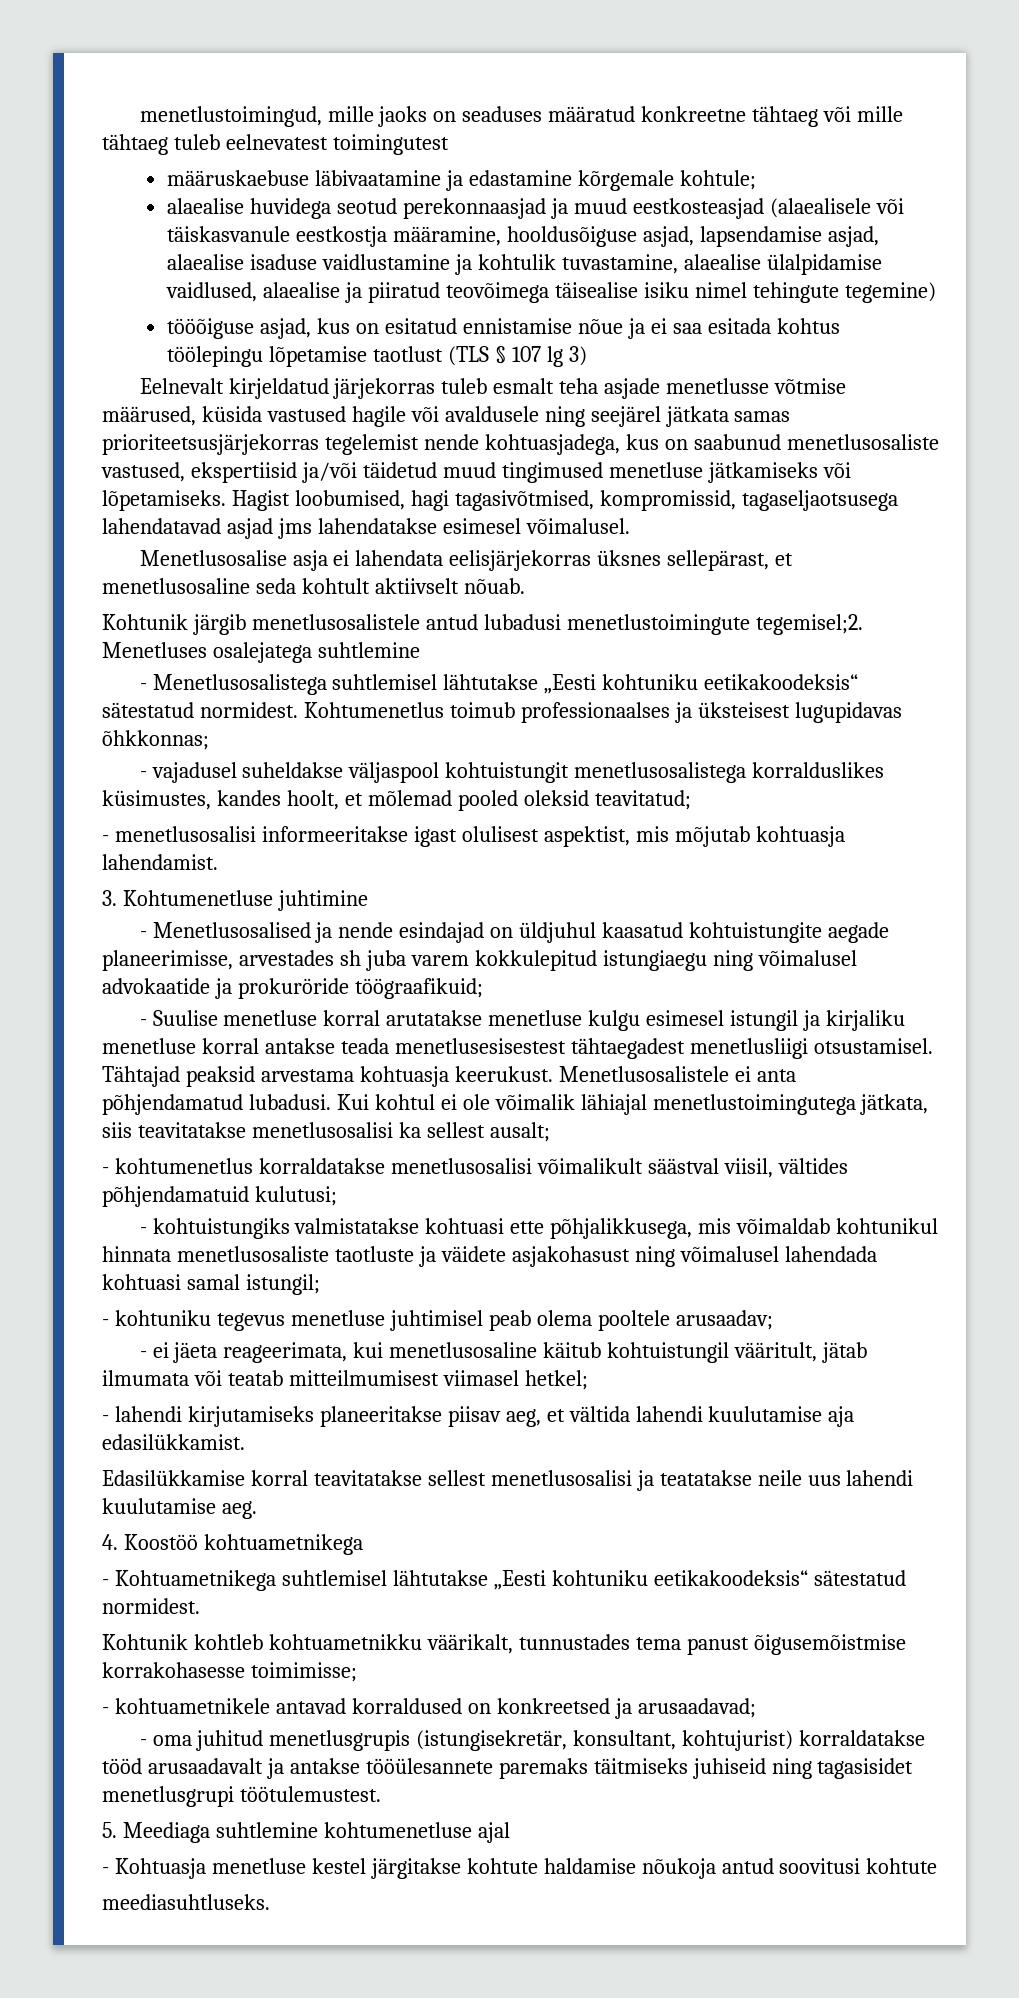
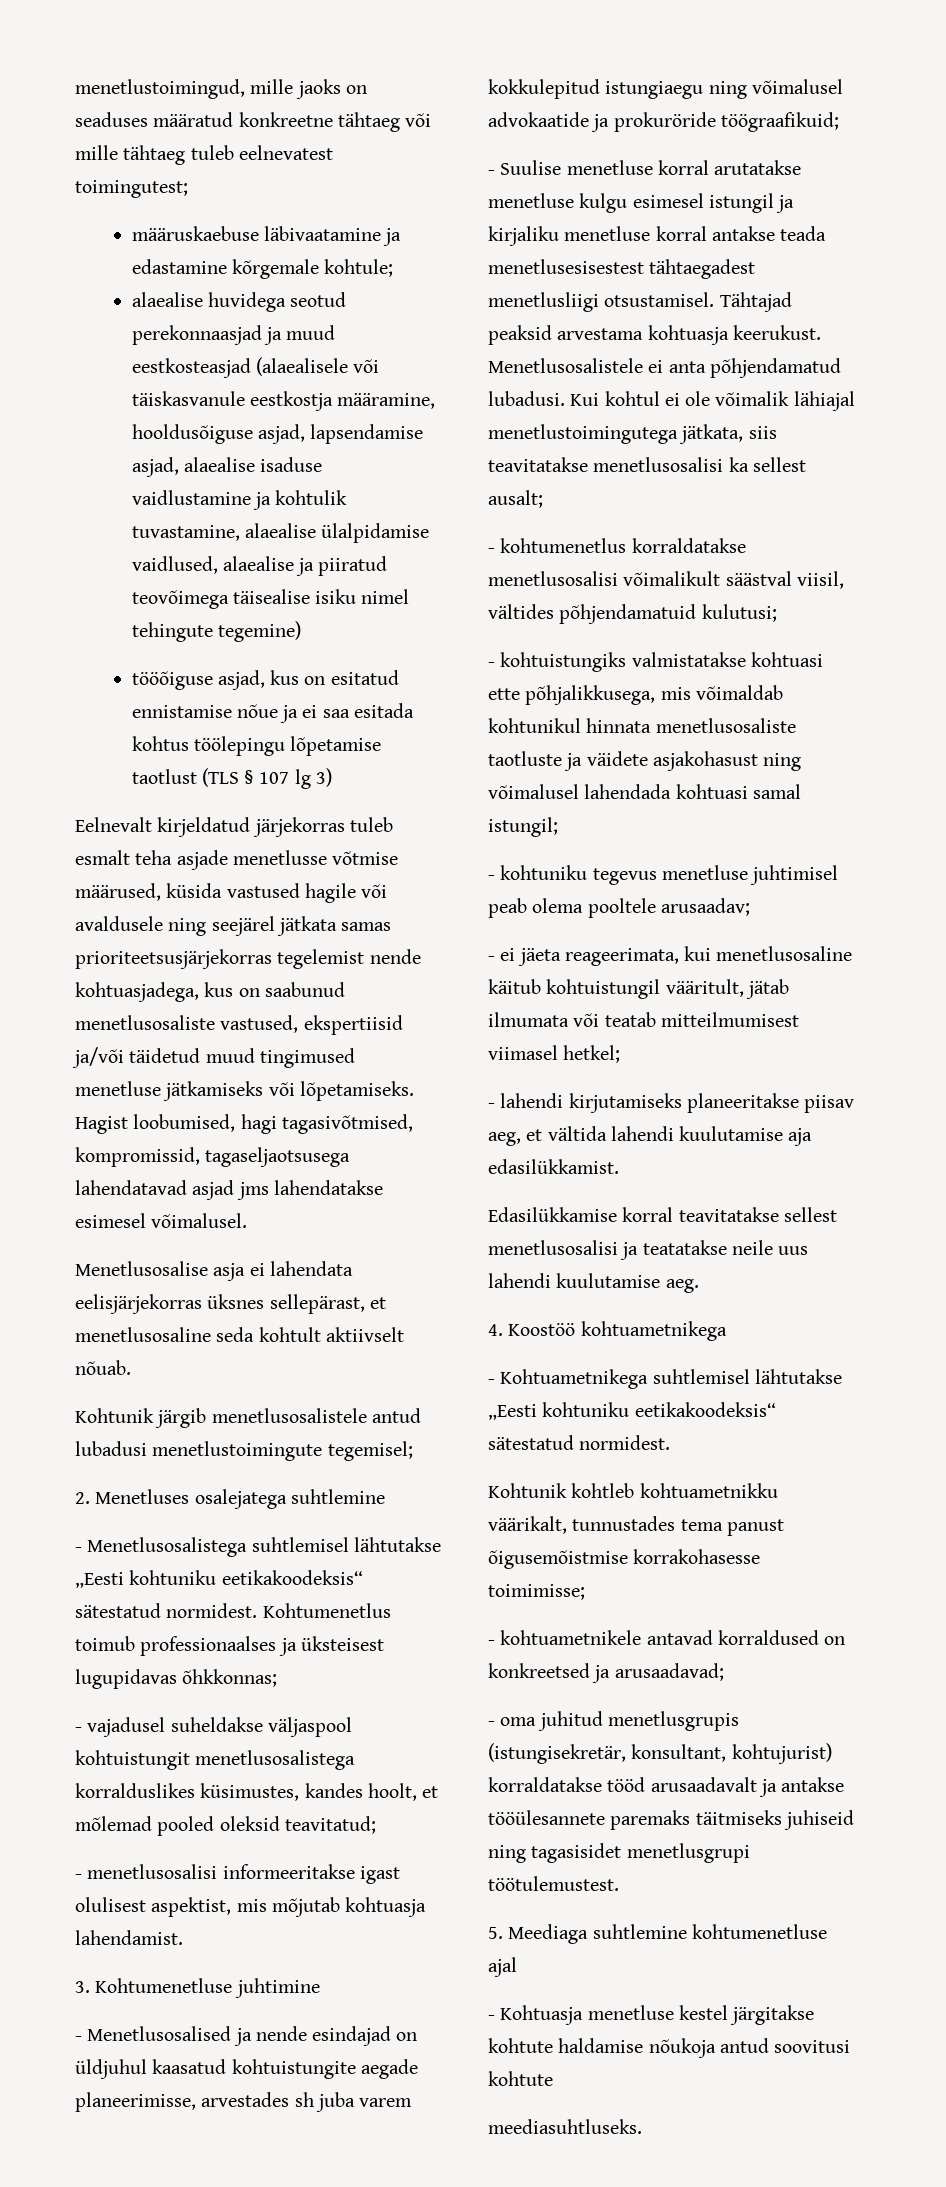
- menetlustoimingud, mille jaoks on seaduses määratud konkreetne tähtaeg või mille tähtaeg tuleb eelnevatest toimingutest
+ menetlustoimingud, mille jaoks on seaduses määratud konkreetne tähtaeg või mille tähtaeg tuleb eelnevatest toimingutest;
- Kohtunik järgib menetlusosalistele antud lubadusi menetlustoimingute tegemisel;2. Menetluses osalejatega suhtlemine
+ Kohtunik järgib menetlusosalistele antud lubadusi menetlustoimingute tegemisel;
+ 2. Menetluses osalejatega suhtlemine

